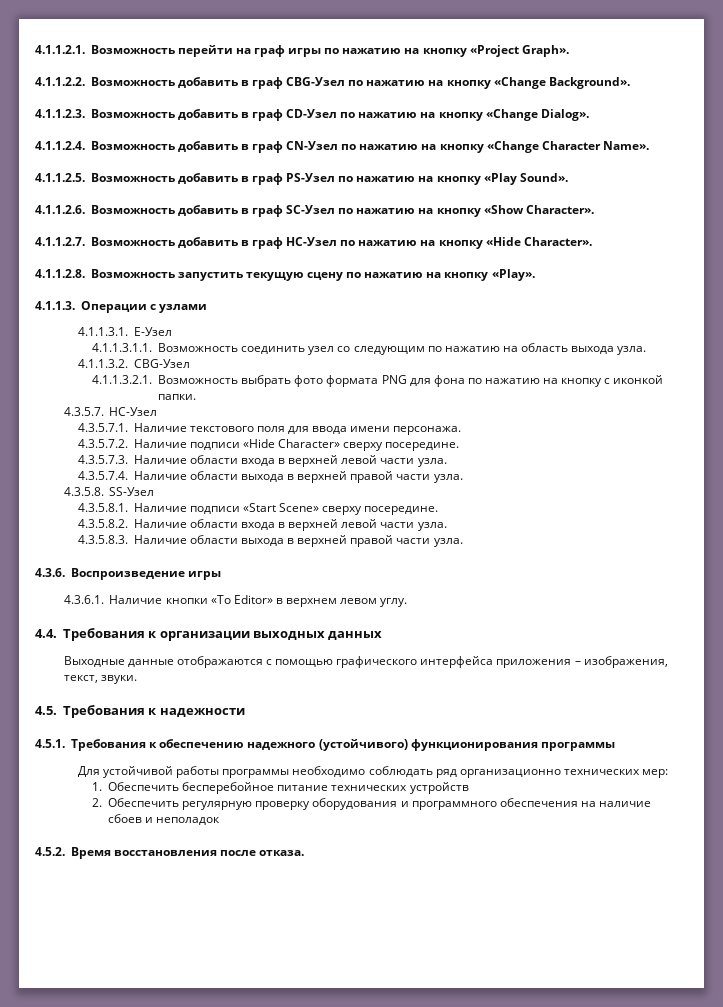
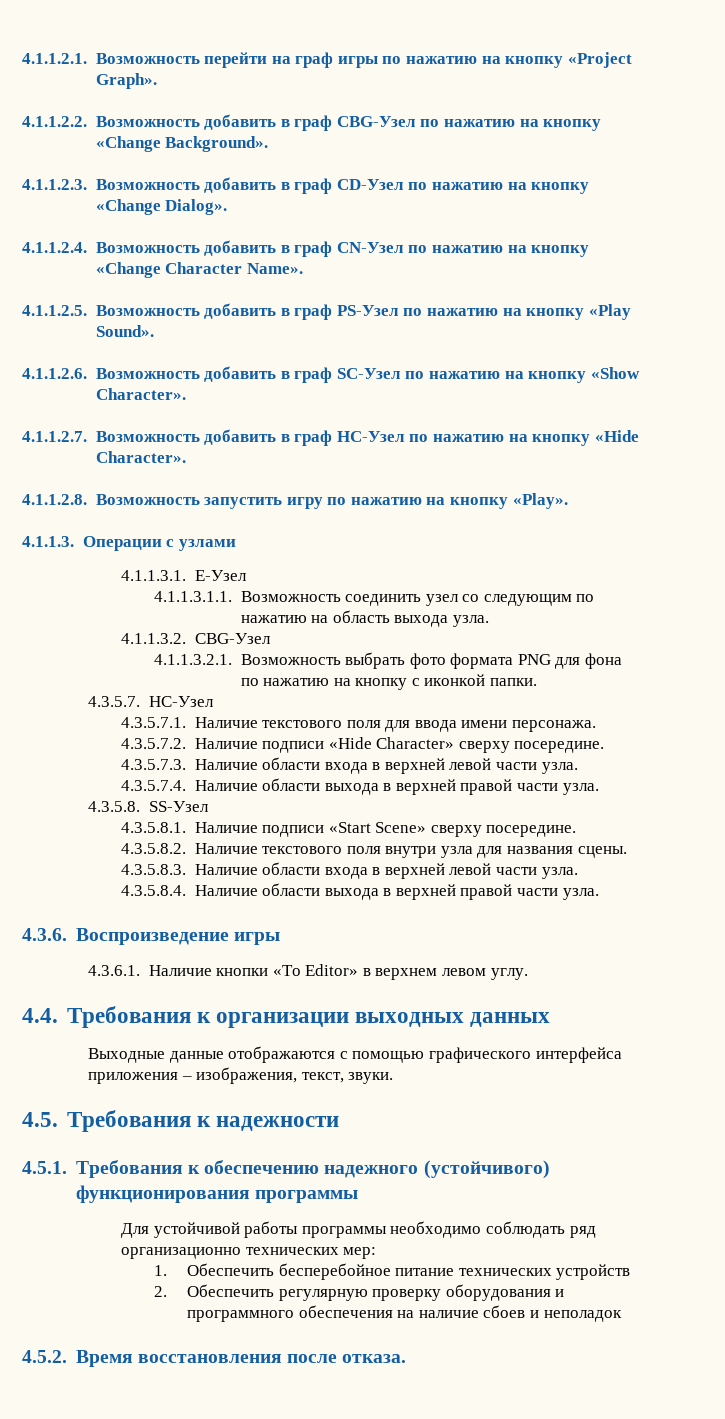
- 4.1.1.2.8. Возможность запустить текущую сцену по нажатию на кнопку «Play».
+ 4.1.1.2.8. Возможность запустить игру по нажатию на кнопку «Play».
- 4.3.5.8.2. Наличие области входа в верхней левой части узла.
- 4.3.5.8.3. Наличие области выхода в верхней правой части узла.
+ 4.3.5.8.2. Наличие текстового поля внутри узла для названия сцены.
+ 4.3.5.8.3. Наличие области входа в верхней левой части узла.
+ 4.3.5.8.4. Наличие области выхода в верхней правой части узла.

